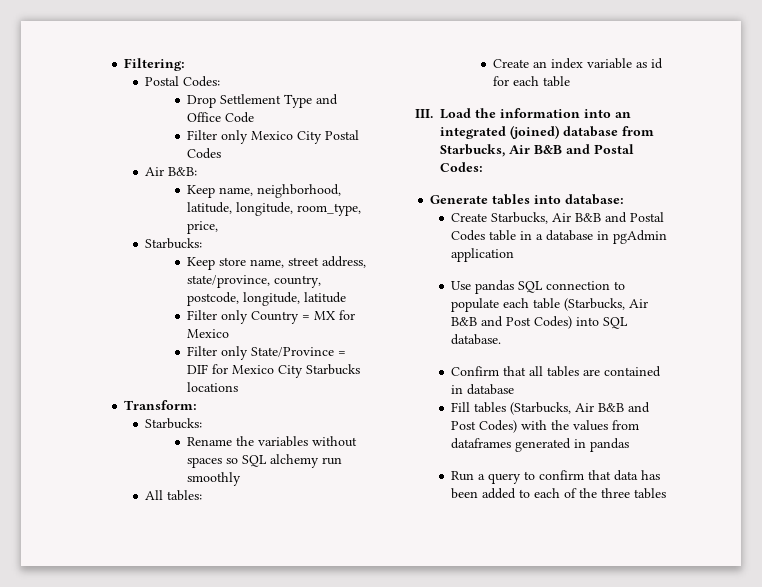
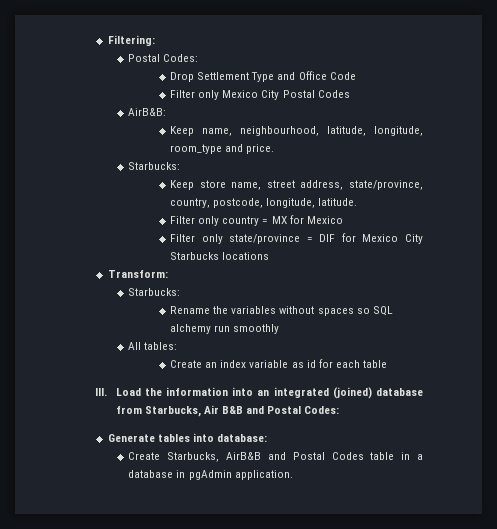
- Air B&B:
+ AirB&B:
- Keep name, neighborhood, latitude, longitude, room_type, price,
+ Keep name, neighbourhood, latitude, longitude, room_type and price.
- Keep store name, street address, state/province, country, postcode, longitude, latitude
- Filter only Country = MX for Mexico
+ Keep store name, street address, state/province, country, postcode, longitude, latitude.
+ Filter only country = MX for Mexico
- Filter only State/Province = DIF for Mexico City Starbucks locations
+ Filter only state/province = DIF for Mexico City Starbucks locations
- Create Starbucks, Air B&B and Postal Codes table in a database in pgAdmin application
- Use pandas SQL connection to populate each table (Starbucks, Air B&B and Post Codes) into SQL database.
- Confirm that all tables are contained in database
- Fill tables (Starbucks, Air B&B and Post Codes) with the values from dataframes generated in pandas
- Run a query to confirm that data has been added to each of the three tables
+ Create Starbucks, AirB&B and Postal Codes table in a database in pgAdmin application.

